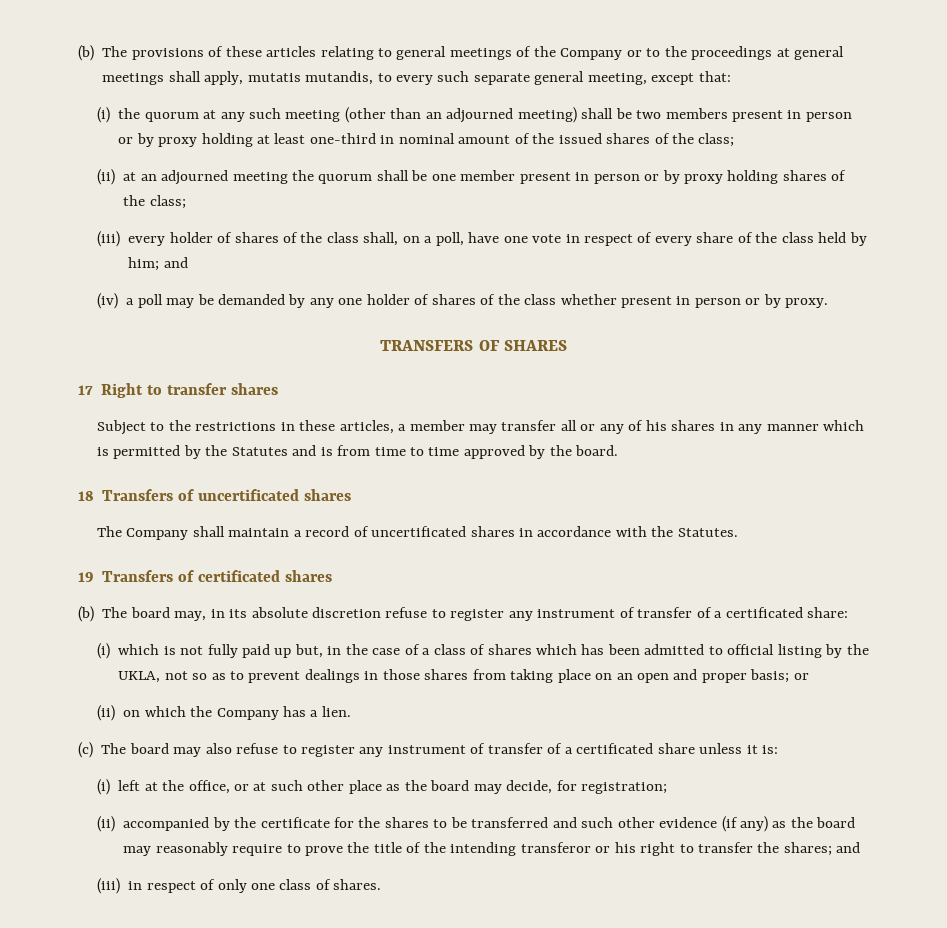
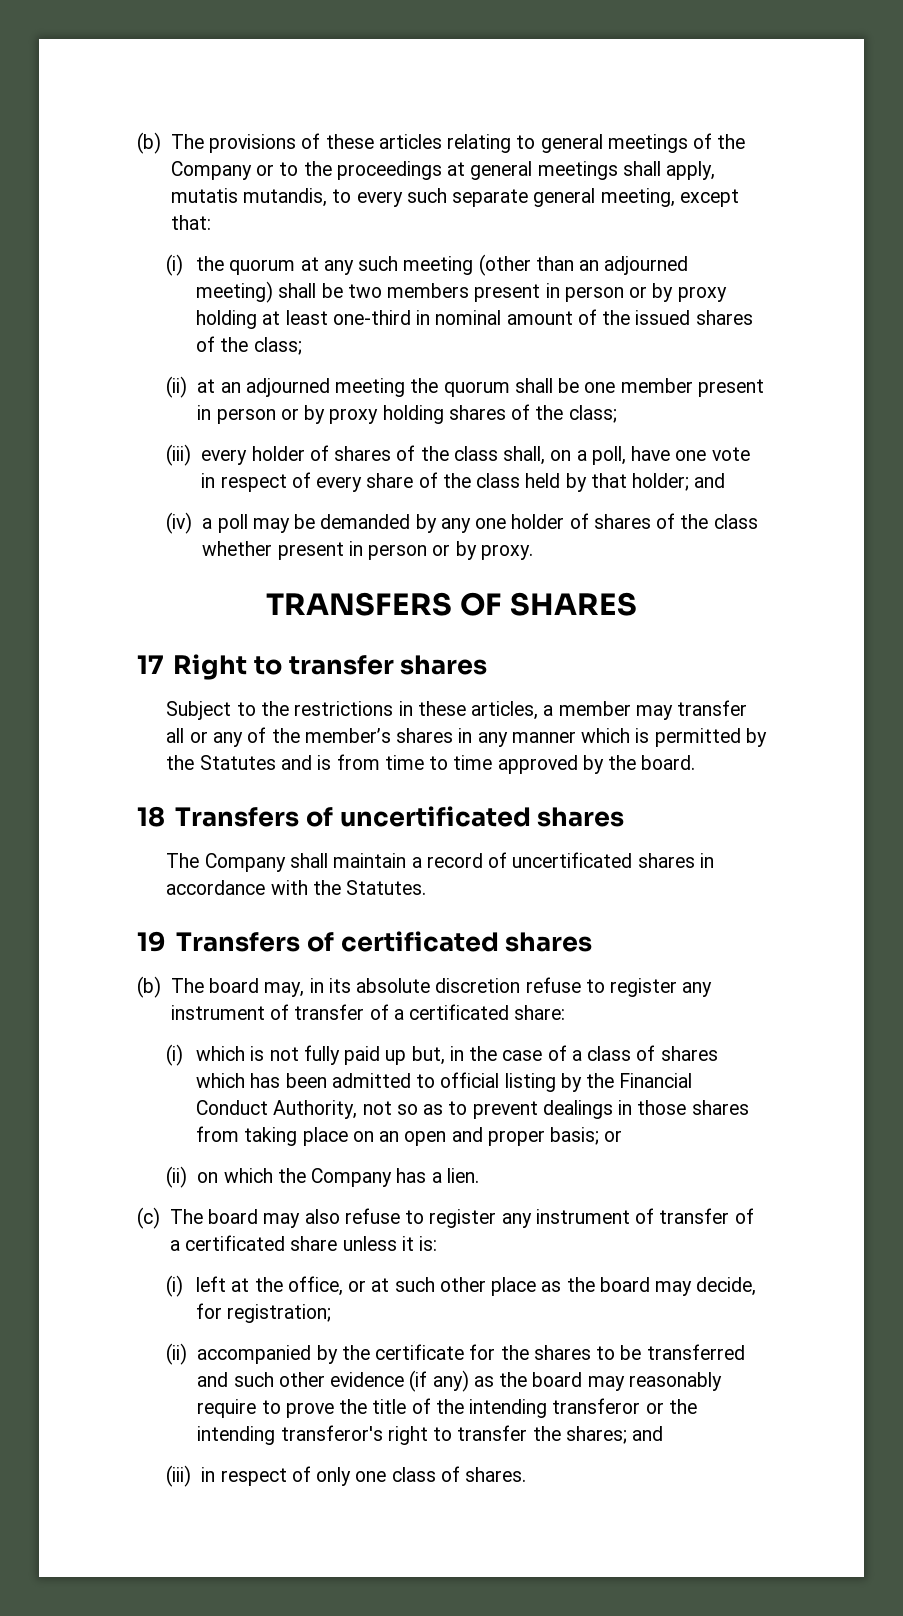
- (iii) every holder of shares of the class shall, on a poll, have one vote in respect of every share of the class held by him; and
+ (iii) every holder of shares of the class shall, on a poll, have one vote in respect of every share of the class held by that holder; and
- Subject to the restrictions in these articles, a member may transfer all or any of his shares in any manner which is permitted by the Statutes and is from time to time approved by the board.
+ Subject to the restrictions in these articles, a member may transfer all or any of the member’s shares in any manner which is permitted by the Statutes and is from time to time approved by the board.
- (i) which is not fully paid up but, in the case of a class of shares which has been admitted to official listing by the UKLA, not so as to prevent dealings in those shares from taking place on an open and proper basis; or
+ (i) which is not fully paid up but, in the case of a class of shares which has been admitted to official listing by the Financial Conduct Authority, not so as to prevent dealings in those shares from taking place on an open and proper basis; or
- (ii) accompanied by the certificate for the shares to be transferred and such other evidence (if any) as the board may reasonably require to prove the title of the intending transferor or his right to transfer the shares; and
+ (ii) accompanied by the certificate for the shares to be transferred and such other evidence (if any) as the board may reasonably require to prove the title of the intending transferor or the intending transferor's right to transfer the shares; and

